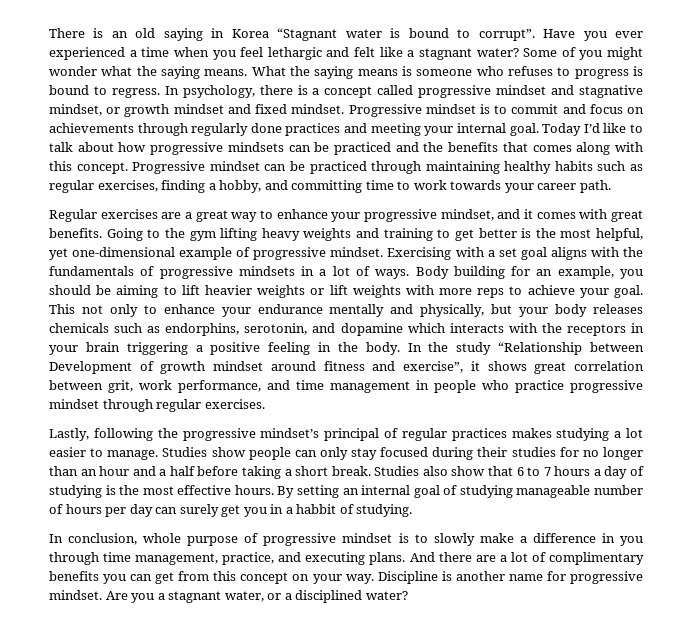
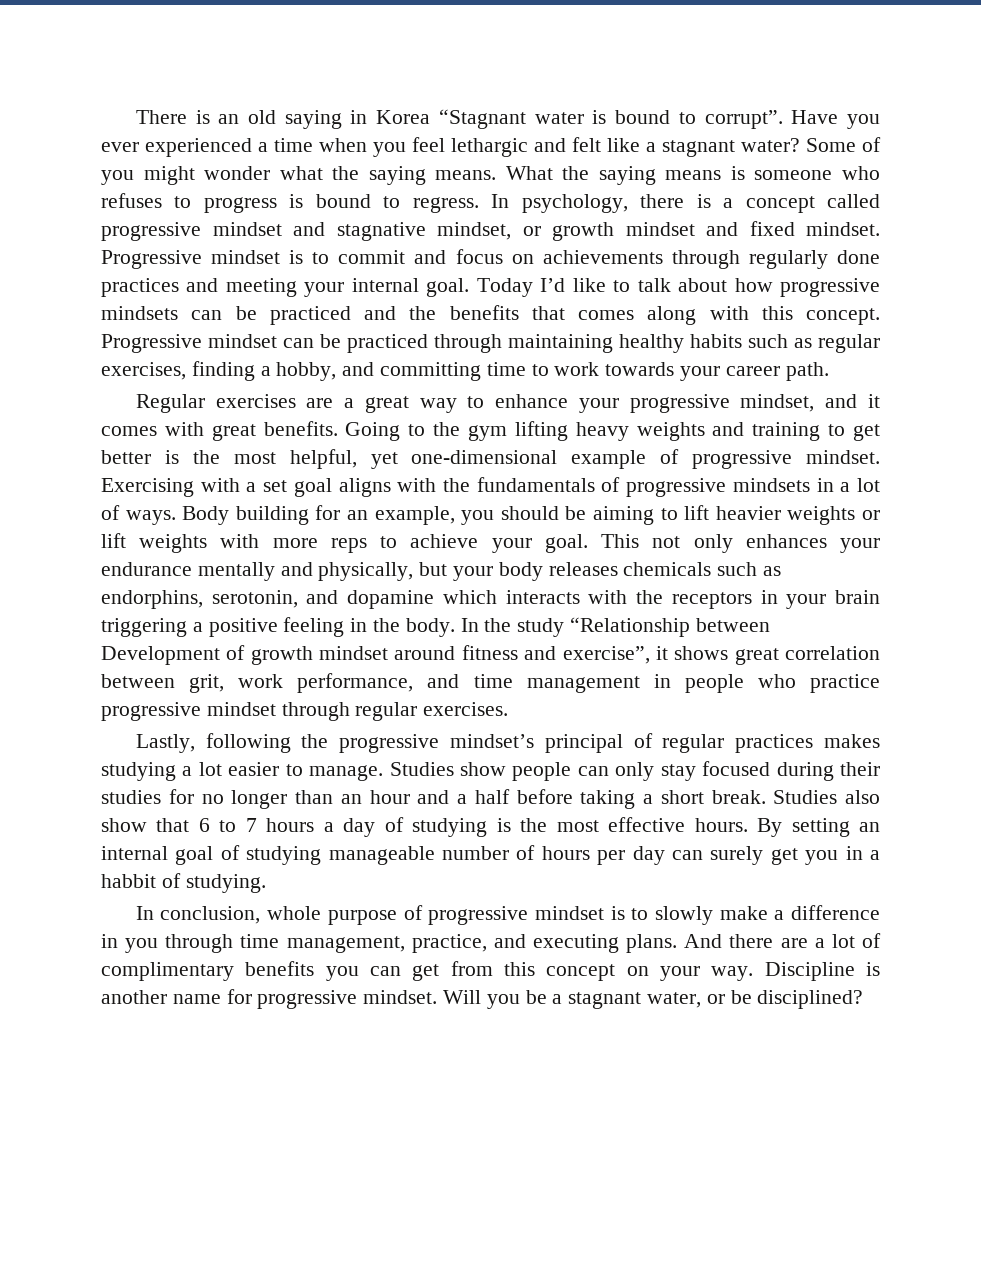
- This not only to enhance your endurance mentally and physically, but your body releases chemicals such as endorphins, serotonin, and dopamine which interacts with the receptors in your brain triggering a positive feeling in the body.
+ This not only enhances your endurance mentally and physically, but your body releases chemicals such as endorphins, serotonin, and dopamine which interacts with the receptors in your brain triggering a positive feeling in the body.
- Are you a stagnant water, or a disciplined water?
+ Will you be a stagnant water, or be disciplined?

